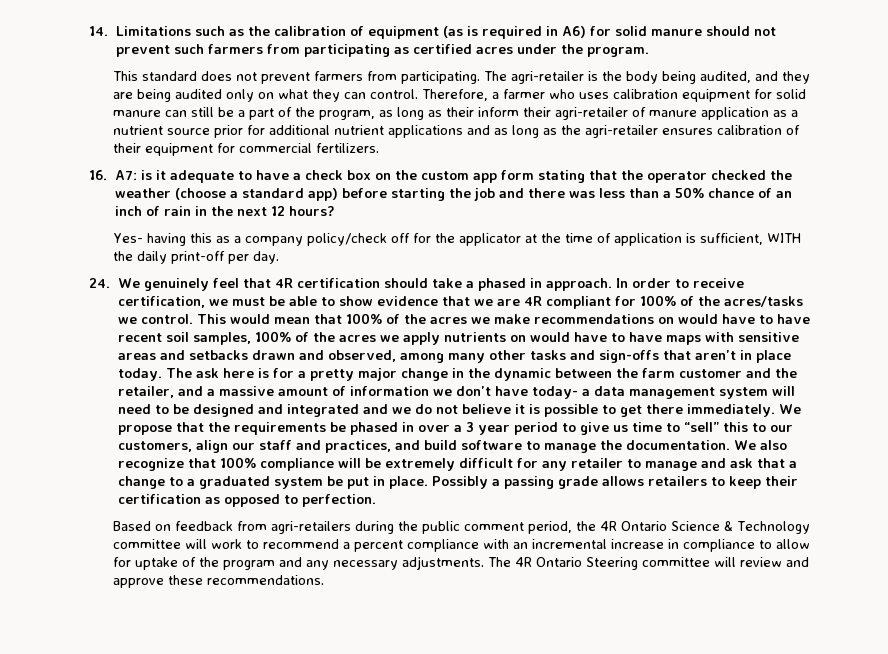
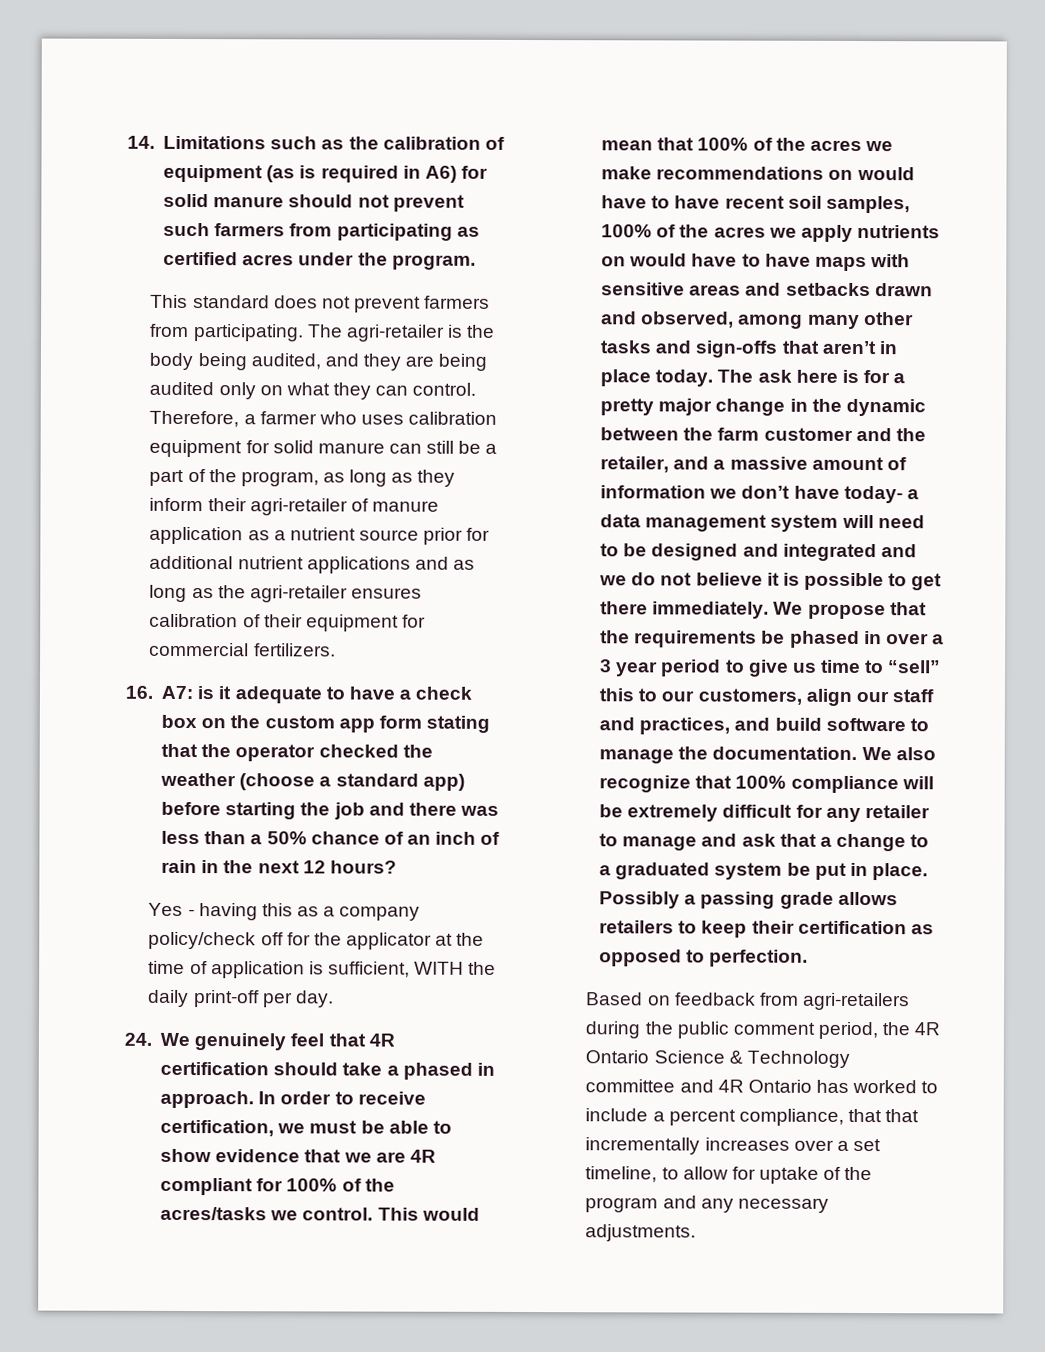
- Therefore, a farmer who uses calibration equipment for solid manure can still be a part of the program, as long as their inform their agri-retailer of manure application as a nutrient source prior for additional nutrient applications and as long as the agri-retailer ensures calibration of their equipment for commercial fertilizers.
+ Therefore, a farmer who uses calibration equipment for solid manure can still be a part of the program, as long as they inform their agri-retailer of manure application as a nutrient source prior for additional nutrient applications and as long as the agri-retailer ensures calibration of their equipment for commercial fertilizers.
- Yes- having this as a company policy/check off for the applicator at the time of application is sufficient, WITH the daily print-off per day.
+ Yes - having this as a company policy/check off for the applicator at the time of application is sufficient, WITH the daily print-off per day.
- Based on feedback from agri-retailers during the public comment period, the 4R Ontario Science & Technology committee will work to recommend a percent compliance with an incremental increase in compliance to allow for uptake of the program and any necessary adjustments. The 4R Ontario Steering committee will review and approve these recommendations.
+ Based on feedback from agri-retailers during the public comment period, the 4R Ontario Science & Technology committee and 4R Ontario has worked to include a percent compliance, that that incrementally increases over a set timeline, to allow for uptake of the program and any necessary adjustments.

